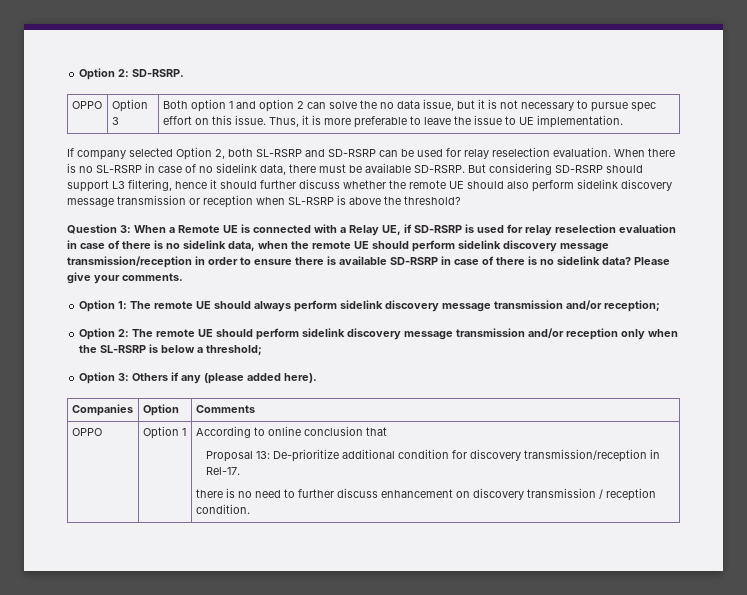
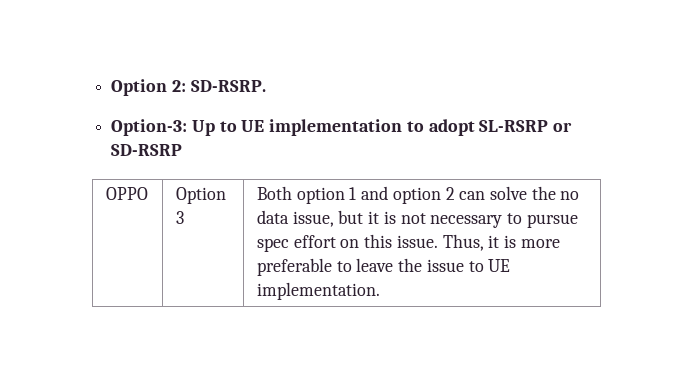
+ Option-3: Up to UE implementation to adopt SL-RSRP or SD-RSRP
- If company selected Option 2, both SL-RSRP and SD-RSRP can be used for relay reselection evaluation. When there is no SL-RSRP in case of no sidelink data, there must be available SD-RSRP. But considering SD-RSRP should support L3 filtering, hence it should further discuss whether the remote UE should also perform sidelink discovery message transmission or reception when SL-RSRP is above the threshold?
- Question 3: When a Remote UE is connected with a Relay UE, if SD-RSRP is used for relay reselection evaluation in case of there is no sidelink data, when the remote UE should perform sidelink discovery message transmission/reception in order to ensure there is available SD-RSRP in case of there is no sidelink data? Please give your comments.
- Option 1: The remote UE should always perform sidelink discovery message transmission and/or reception;
- Option 2: The remote UE should perform sidelink discovery message transmission and/or reception only when the SL-RSRP is below a threshold;
- Option 3: Others if any (please added here).
- Companies | Option | Comments
- OPPO | Option 1 | According to online conclusion that
- Proposal 13: De-prioritize additional condition for discovery transmission/reception in Rel-17.
- there is no need to further discuss enhancement on discovery transmission / reception condition.

